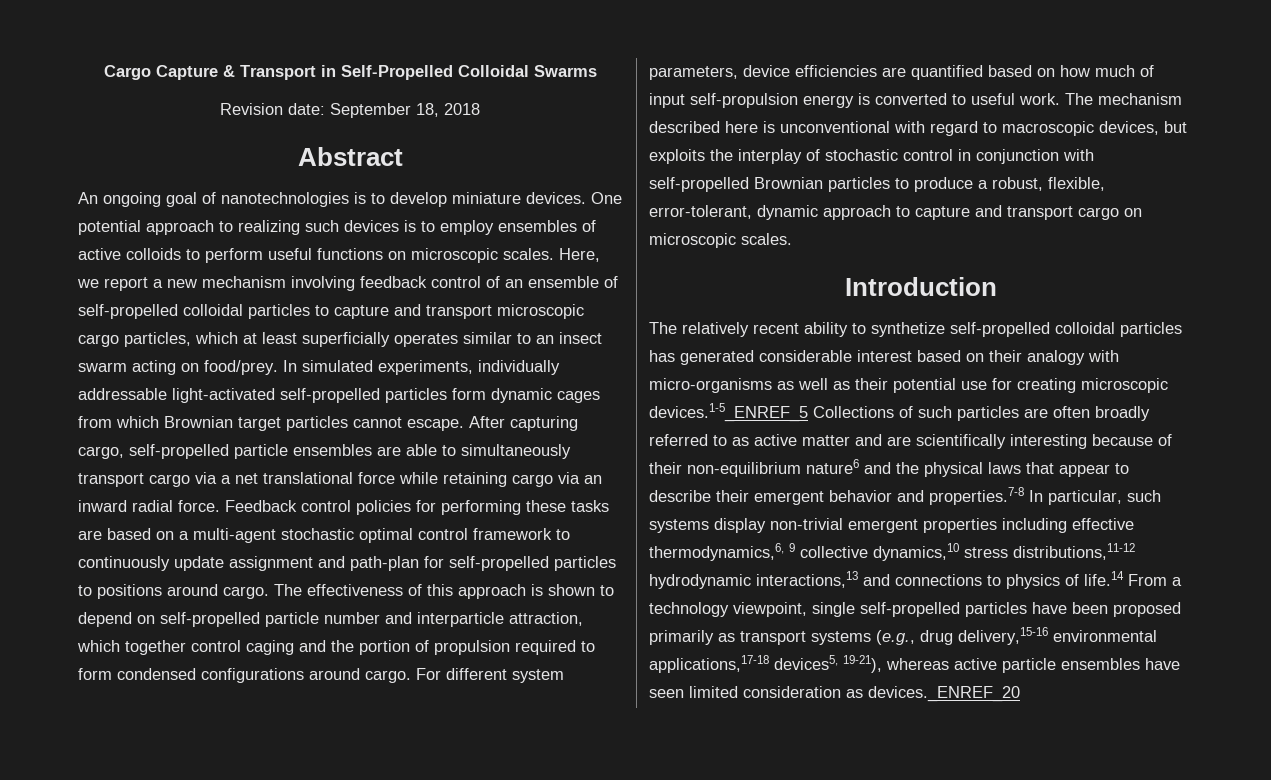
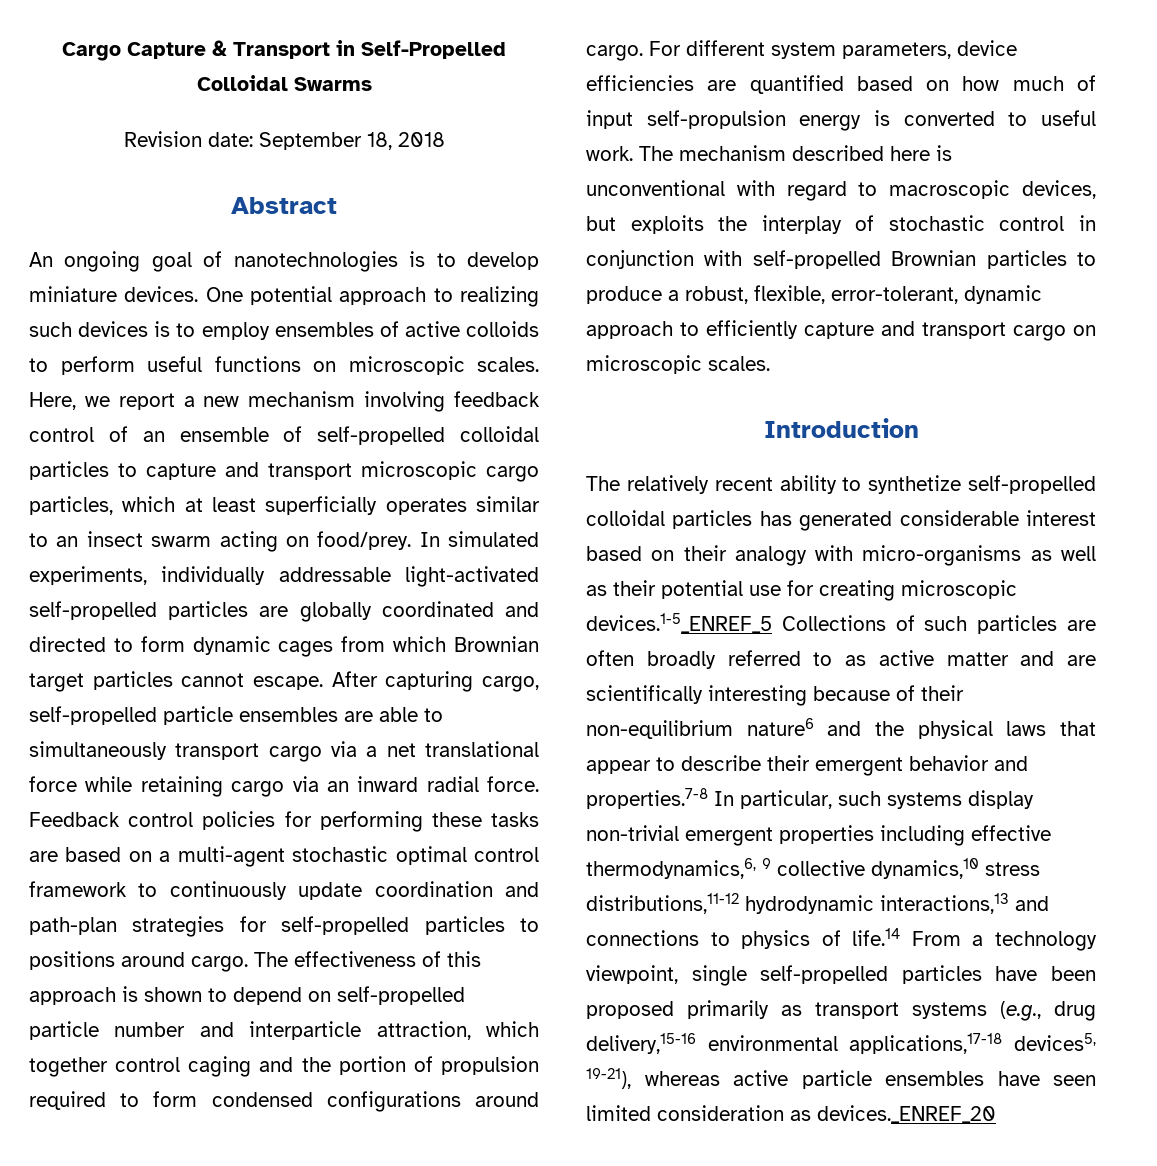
- In simulated experiments, individually addressable light-activated self-propelled particles form dynamic cages from which Brownian target particles cannot escape.
+ In simulated experiments, individually addressable light-activated self-propelled particles are globally coordinated and directed to form dynamic cages from which Brownian target particles cannot escape.
- Feedback control policies for performing these tasks are based on a multi-agent stochastic optimal control framework to continuously update assignment and path-plan for self-propelled particles to positions around cargo.
+ Feedback control policies for performing these tasks are based on a multi-agent stochastic optimal control framework to continuously update coordination and path-plan strategies for self-propelled particles to positions around cargo.
- The mechanism described here is unconventional with regard to macroscopic devices, but exploits the interplay of stochastic control in conjunction with self-propelled Brownian particles to produce a robust, flexible, error-tolerant, dynamic approach to capture and transport cargo on microscopic scales.
+ The mechanism described here is unconventional with regard to macroscopic devices, but exploits the interplay of stochastic control in conjunction with self-propelled Brownian particles to produce a robust, flexible, error-tolerant, dynamic approach to efficiently capture and transport cargo on microscopic scales.

